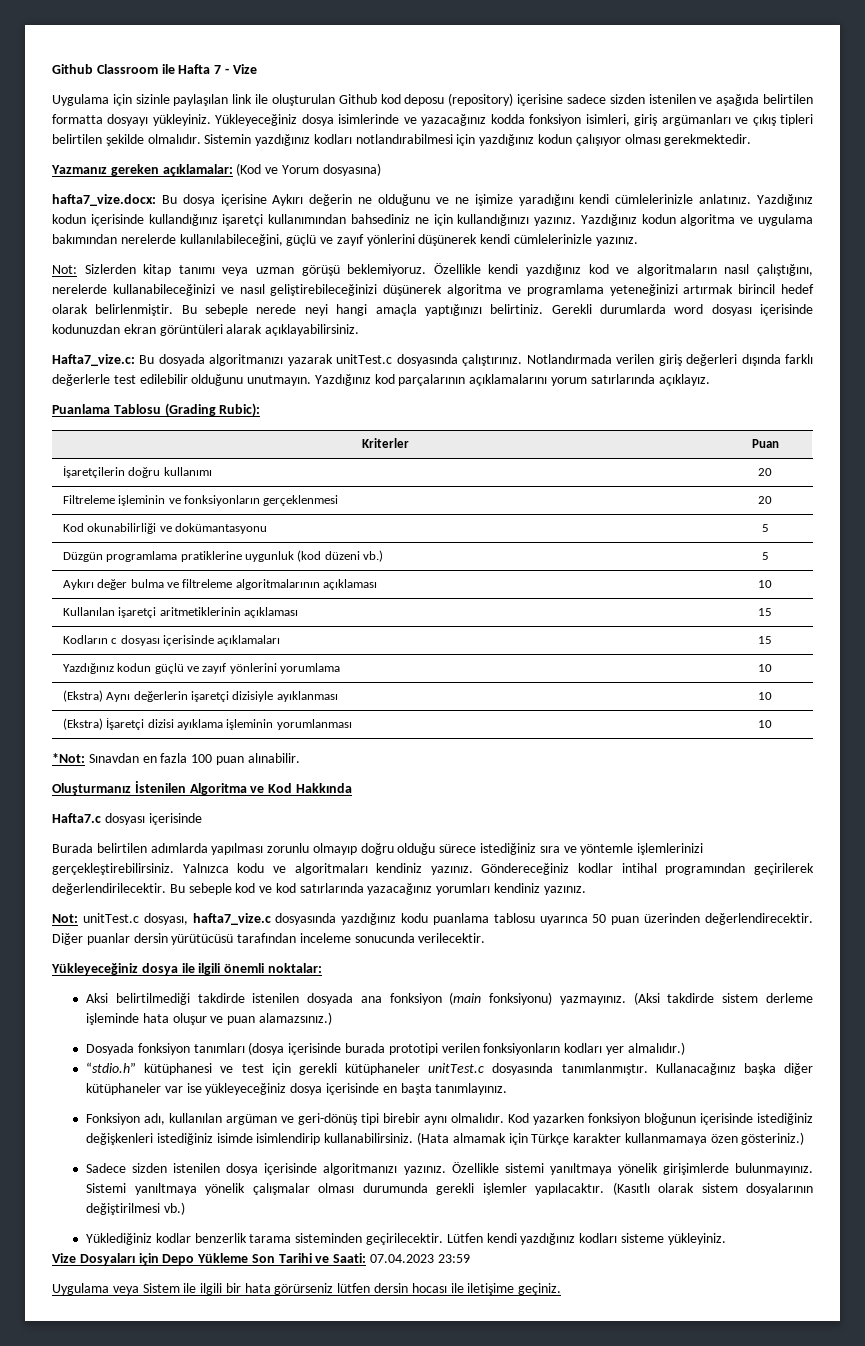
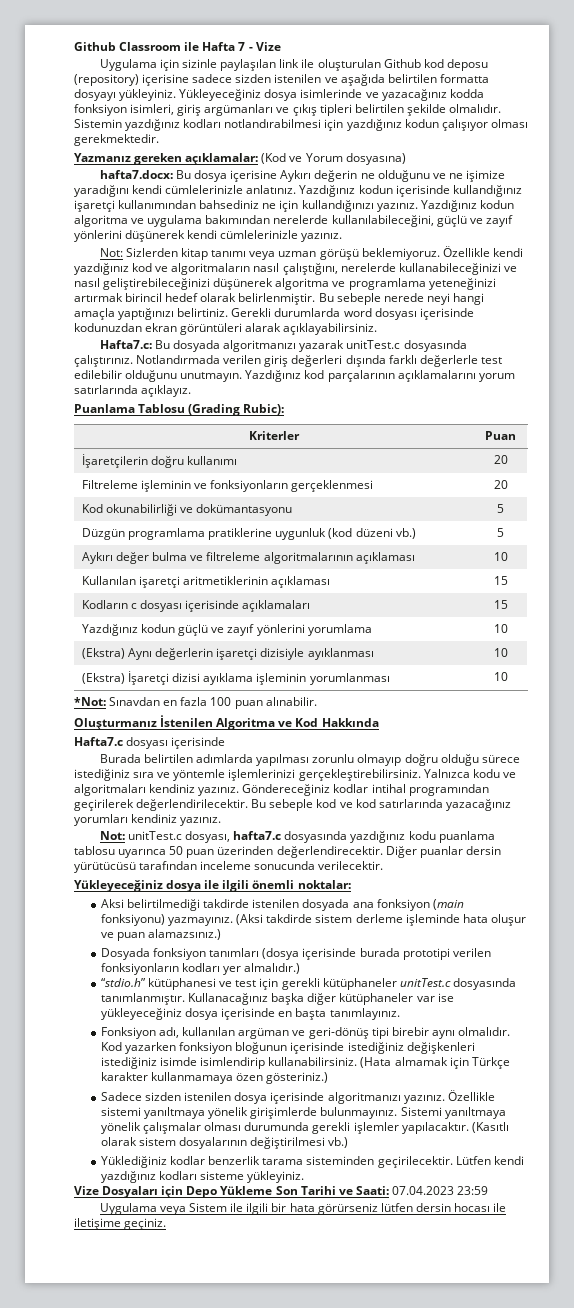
- hafta7_vize.docx: Bu dosya içerisine Aykırı değerin ne olduğunu ve ne işimize yaradığını kendi cümlelerinizle anlatınız.
+ hafta7.docx: Bu dosya içerisine Aykırı değerin ne olduğunu ve ne işimize yaradığını kendi cümlelerinizle anlatınız.
- Hafta7_vize.c: Bu dosyada algoritmanızı yazarak unitTest.c dosyasında çalıştırınız.
+ Hafta7.c: Bu dosyada algoritmanızı yazarak unitTest.c dosyasında çalıştırınız.
- Not: unitTest.c dosyası, hafta7_vize.c dosyasında yazdığınız kodu puanlama tablosu uyarınca 50 puan üzerinden değerlendirecektir.
+ Not: unitTest.c dosyası, hafta7.c dosyasında yazdığınız kodu puanlama tablosu uyarınca 50 puan üzerinden değerlendirecektir.

